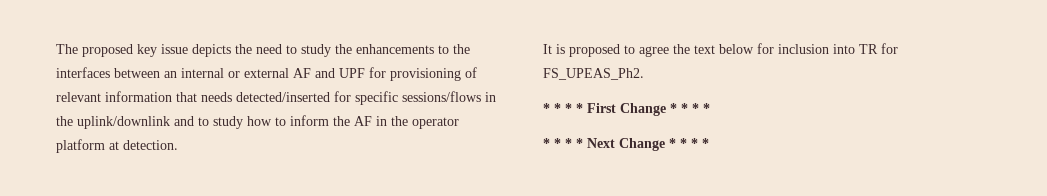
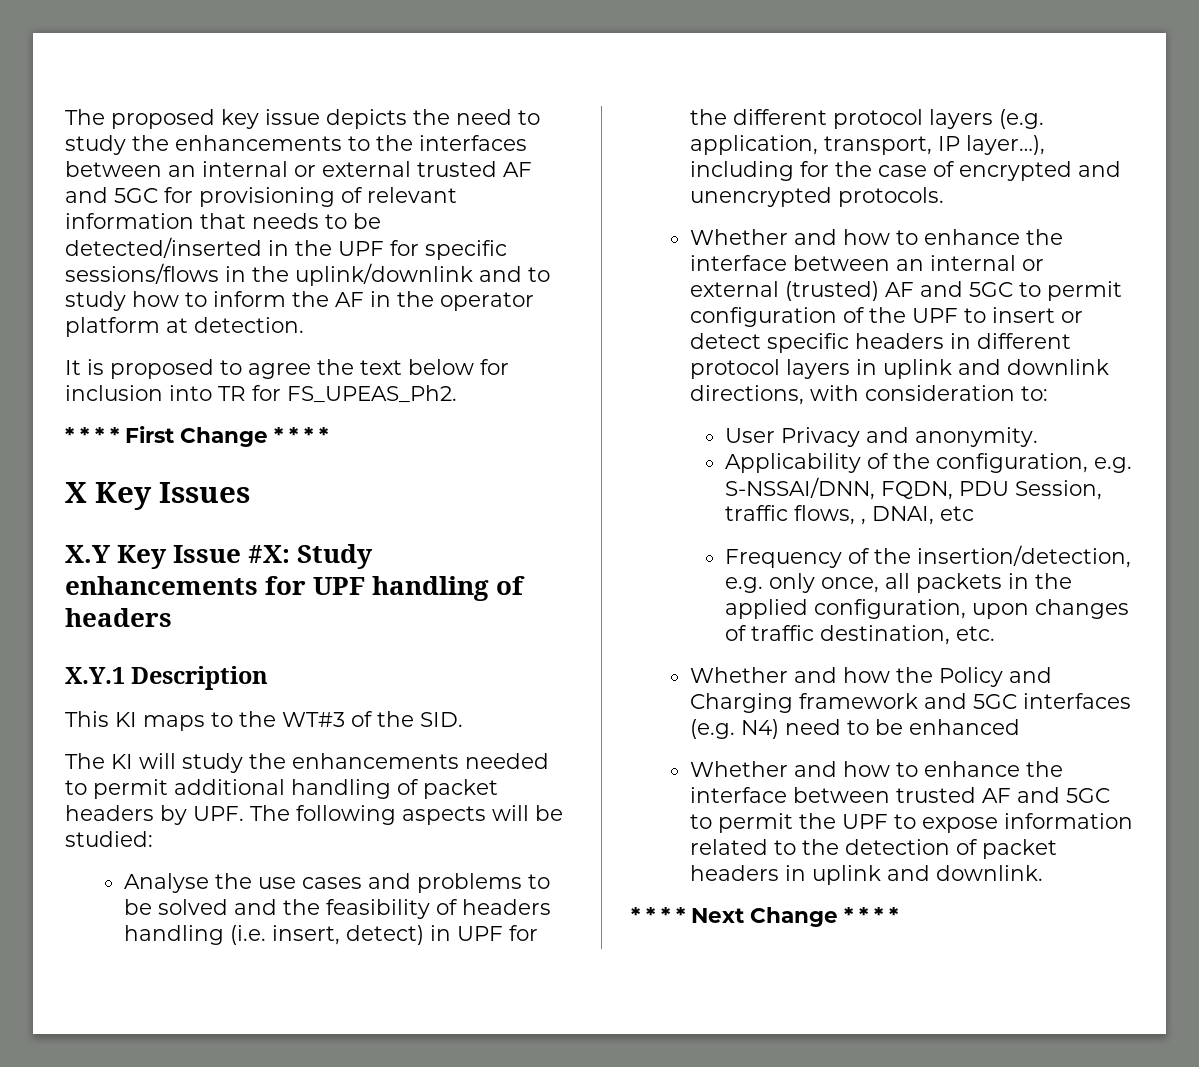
- The proposed key issue depicts the need to study the enhancements to the interfaces between an internal or external AF and UPF for provisioning of relevant information that needs detected/inserted for specific sessions/flows in the uplink/downlink and to study how to inform the AF in the operator platform at detection.
+ The proposed key issue depicts the need to study the enhancements to the interfaces between an internal or external trusted AF and 5GC for provisioning of relevant information that needs to be detected/inserted in the UPF for specific sessions/flows in the uplink/downlink and to study how to inform the AF in the operator platform at detection.
+ X Key Issues
+ X.Y Key Issue #X: Study enhancements for UPF handling of headers
+ X.Y.1 Description
+ This KI maps to the WT#3 of the SID.
+ The KI will study the enhancements needed to permit additional handling of packet headers by UPF. The following aspects will be studied:
+ Analyse the use cases and problems to be solved and the feasibility of headers handling (i.e. insert, detect) in UPF for the different protocol layers (e.g. application, transport, IP layer…), including for the case of encrypted and unencrypted protocols.
+ Whether and how to enhance the interface between an internal or external (trusted) AF and 5GC to permit configuration of the UPF to insert or detect specific headers in different protocol layers in uplink and downlink directions, with consideration to:
+ User Privacy and anonymity.
+ Applicability of the configuration, e.g. S-NSSAI/DNN, FQDN, PDU Session, traffic flows, , DNAI, etc
+ Frequency of the insertion/detection, e.g. only once, all packets in the applied configuration, upon changes of traffic destination, etc.
+ Whether and how the Policy and Charging framework and 5GC interfaces (e.g. N4) need to be enhanced
+ Whether and how to enhance the interface between trusted AF and 5GC to permit the UPF to expose information related to the detection of packet headers in uplink and downlink.

